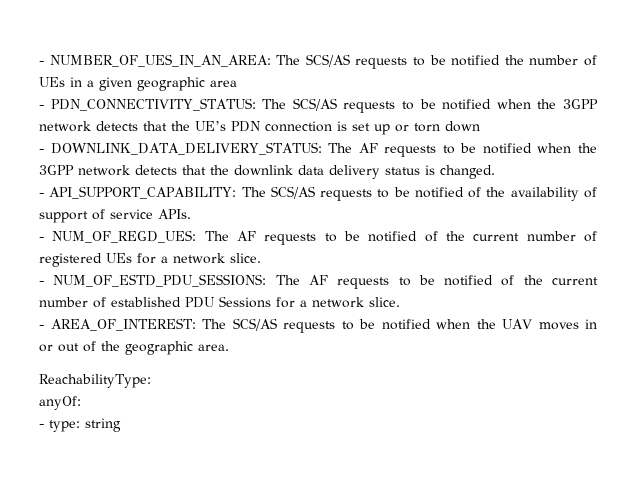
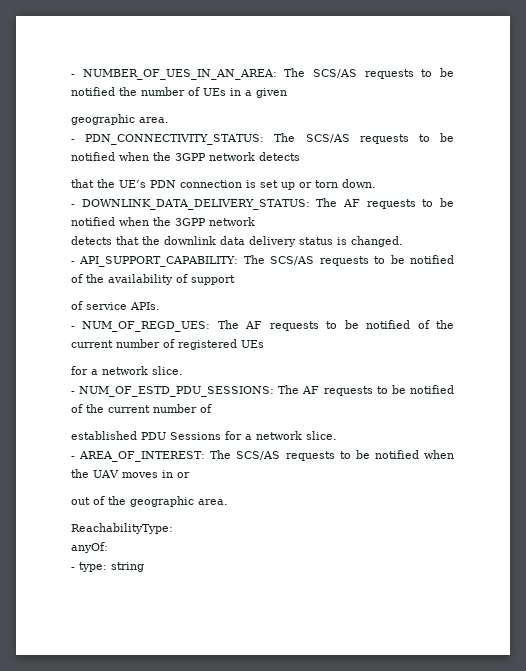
- - NUMBER_OF_UES_IN_AN_AREA: The SCS/AS requests to be notified the number of UEs in a given geographic area
+ - NUMBER_OF_UES_IN_AN_AREA: The SCS/AS requests to be notified the number of UEs in a given
+ geographic area.
- - PDN_CONNECTIVITY_STATUS: The SCS/AS requests to be notified when the 3GPP network detects that the UE’s PDN connection is set up or torn down
+ - PDN_CONNECTIVITY_STATUS: The SCS/AS requests to be notified when the 3GPP network detects
+ that the UE’s PDN connection is set up or torn down.
- - DOWNLINK_DATA_DELIVERY_STATUS: The AF requests to be notified when the 3GPP network detects that the downlink data delivery status is changed.
+ - DOWNLINK_DATA_DELIVERY_STATUS: The AF requests to be notified when the 3GPP network
+ detects that the downlink data delivery status is changed.
- - API_SUPPORT_CAPABILITY: The SCS/AS requests to be notified of the availability of support of service APIs.
+ - API_SUPPORT_CAPABILITY: The SCS/AS requests to be notified of the availability of support
+ of service APIs.
- - NUM_OF_REGD_UES: The AF requests to be notified of the current number of registered UEs for a network slice.
+ - NUM_OF_REGD_UES: The AF requests to be notified of the current number of registered UEs
+ for a network slice.
- - NUM_OF_ESTD_PDU_SESSIONS: The AF requests to be notified of the current number of established PDU Sessions for a network slice.
+ - NUM_OF_ESTD_PDU_SESSIONS: The AF requests to be notified of the current number of
+ established PDU Sessions for a network slice.
- - AREA_OF_INTEREST: The SCS/AS requests to be notified when the UAV moves in or out of the geographic area.
+ - AREA_OF_INTEREST: The SCS/AS requests to be notified when the UAV moves in or
+ out of the geographic area.

